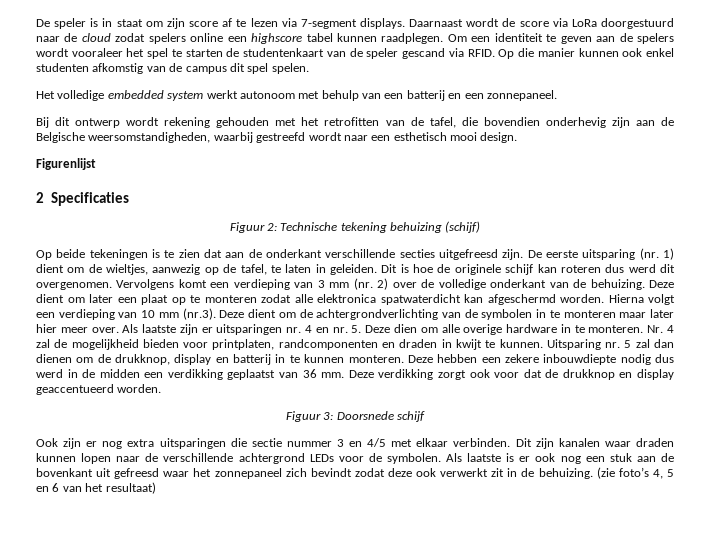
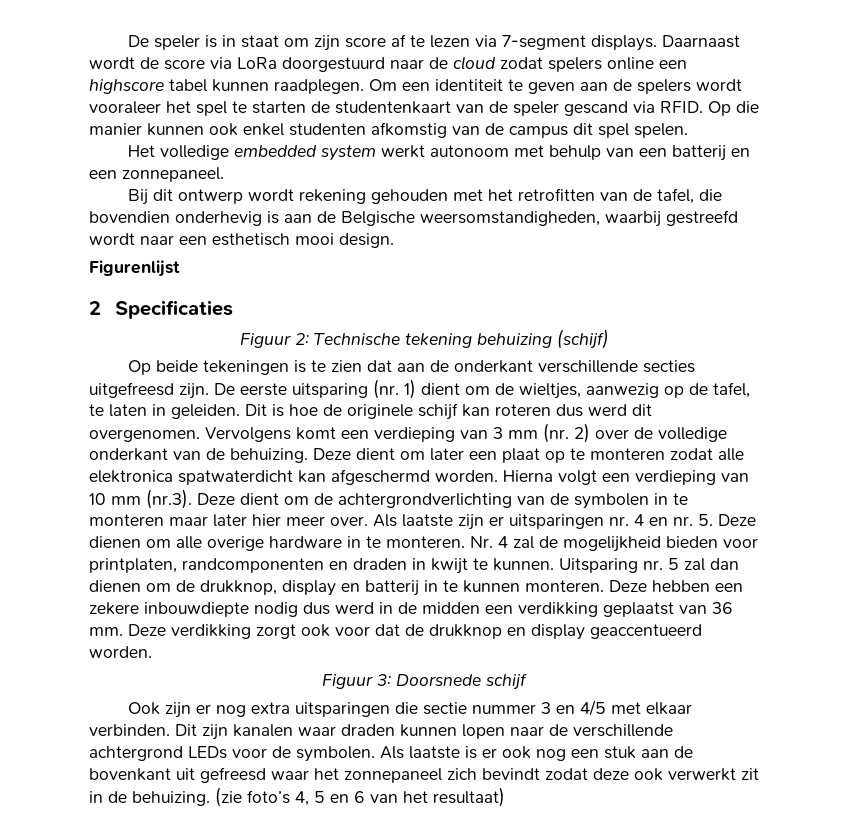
- Bij dit ontwerp wordt rekening gehouden met het retrofitten van de tafel, die bovendien onderhevig zijn aan de Belgische weersomstandigheden, waarbij gestreefd wordt naar een esthetisch mooi design.
+ Bij dit ontwerp wordt rekening gehouden met het retrofitten van de tafel, die bovendien onderhevig is aan de Belgische weersomstandigheden, waarbij gestreefd wordt naar een esthetisch mooi design.
- Als laatste zijn er uitsparingen nr. 4 en nr. 5. Deze dien om alle overige hardware in te monteren.
+ Als laatste zijn er uitsparingen nr. 4 en nr. 5. Deze dienen om alle overige hardware in te monteren.

